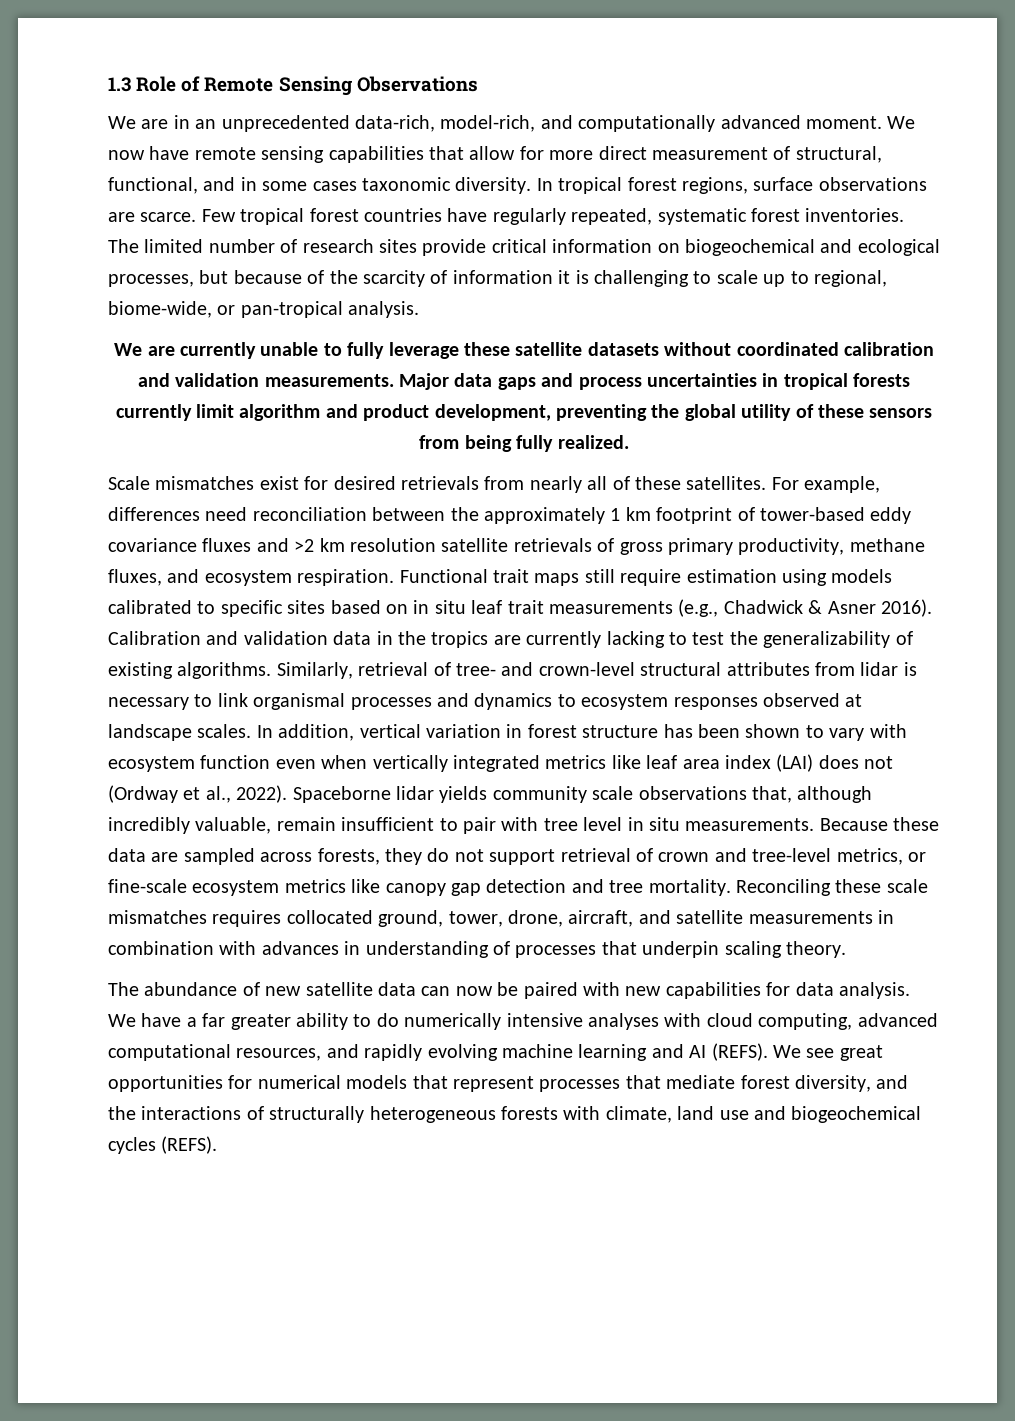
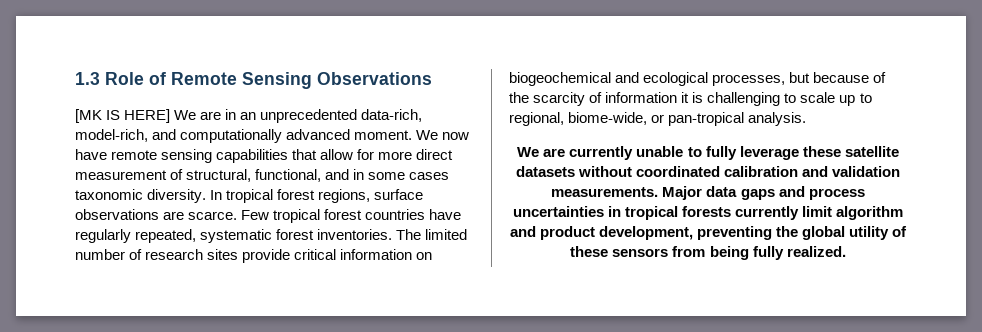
- We are in an unprecedented data-rich, model-rich, and computationally advanced moment.
+ [MK IS HERE] We are in an unprecedented data-rich, model-rich, and computationally advanced moment.
- Scale mismatches exist for desired retrievals from nearly all of these satellites. For example, differences need reconciliation between the approximately 1 km footprint of tower-based eddy covariance fluxes and >2 km resolution satellite retrievals of gross primary productivity, methane fluxes, and ecosystem respiration. Functional trait maps still require estimation using models calibrated to specific sites based on in situ leaf trait measurements (e.g., Chadwick & Asner 2016). Calibration and validation data in the tropics are currently lacking to test the generalizability of existing algorithms. Similarly, retrieval of tree- and crown-level structural attributes from lidar is necessary to link organismal processes and dynamics to ecosystem responses observed at landscape scales. In addition, vertical variation in forest structure has been shown to vary with ecosystem function even when vertically integrated metrics like leaf area index (LAI) does not (Ordway et al., 2022). Spaceborne lidar yields community scale observations that, although incredibly valuable, remain insufficient to pair with tree level in situ measurements. Because these data are sampled across forests, they do not support retrieval of crown and tree-level metrics, or fine-scale ecosystem metrics like canopy gap detection and tree mortality. Reconciling these scale mismatches requires collocated ground, tower, drone, aircraft, and satellite measurements in combination with advances in understanding of processes that underpin scaling theory.
- The abundance of new satellite data can now be paired with new capabilities for data analysis. We have a far greater ability to do numerically intensive analyses with cloud computing, advanced computational resources, and rapidly evolving machine learning and AI (REFS). We see great opportunities for numerical models that represent processes that mediate forest diversity, and the interactions of structurally heterogeneous forests with climate, land use and biogeochemical cycles (REFS).

